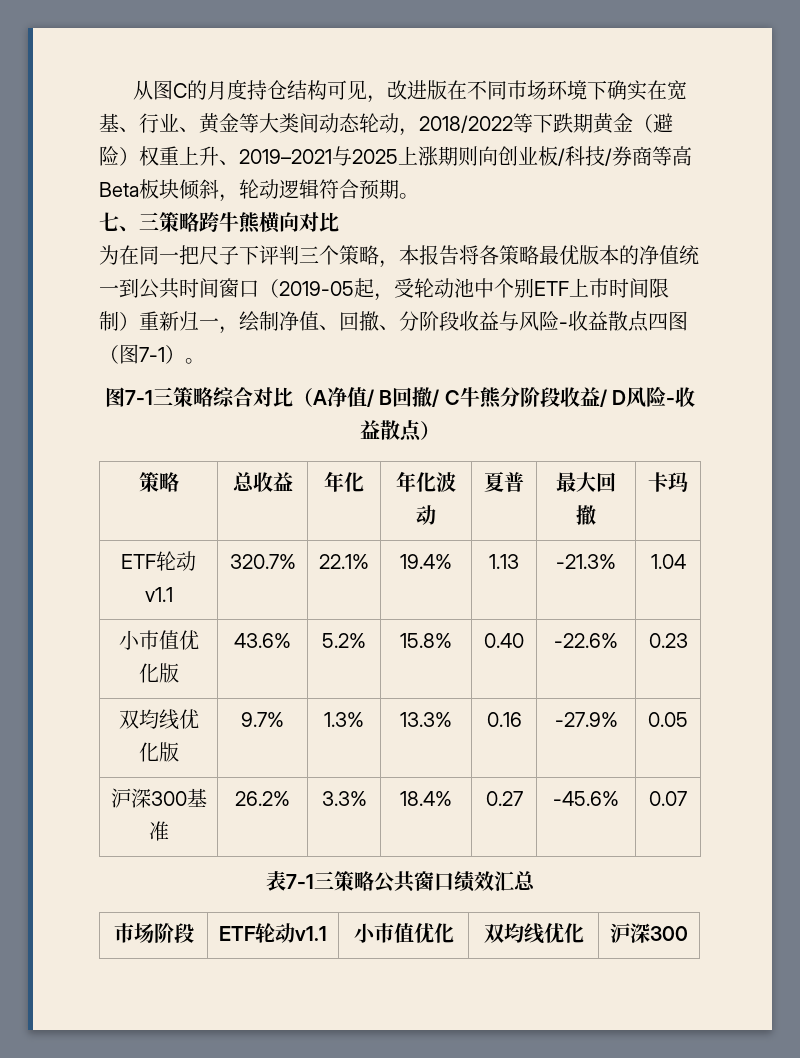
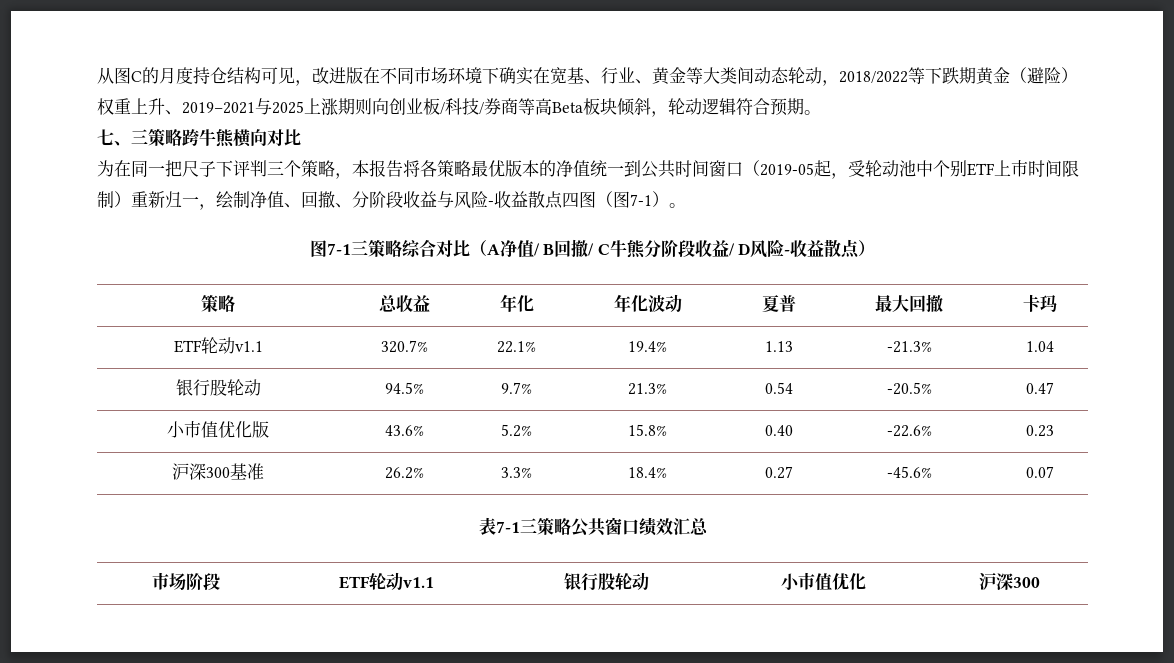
+ 银行股轮动 | 94.5% | 9.7% | 21.3% | 0.54 | -20.5% | 0.47
- 双均线优化版 | 9.7% | 1.3% | 13.3% | 0.16 | -27.9% | 0.05
- 市场阶段 | ETF轮动v1.1 | 小市值优化 | 双均线优化 | 沪深300
+ 市场阶段 | ETF轮动v1.1 | 银行股轮动 | 小市值优化 | 沪深300

